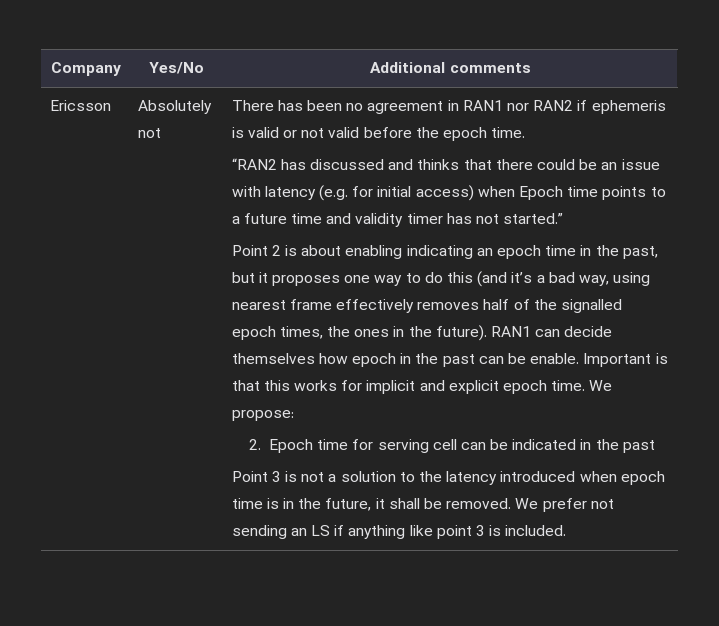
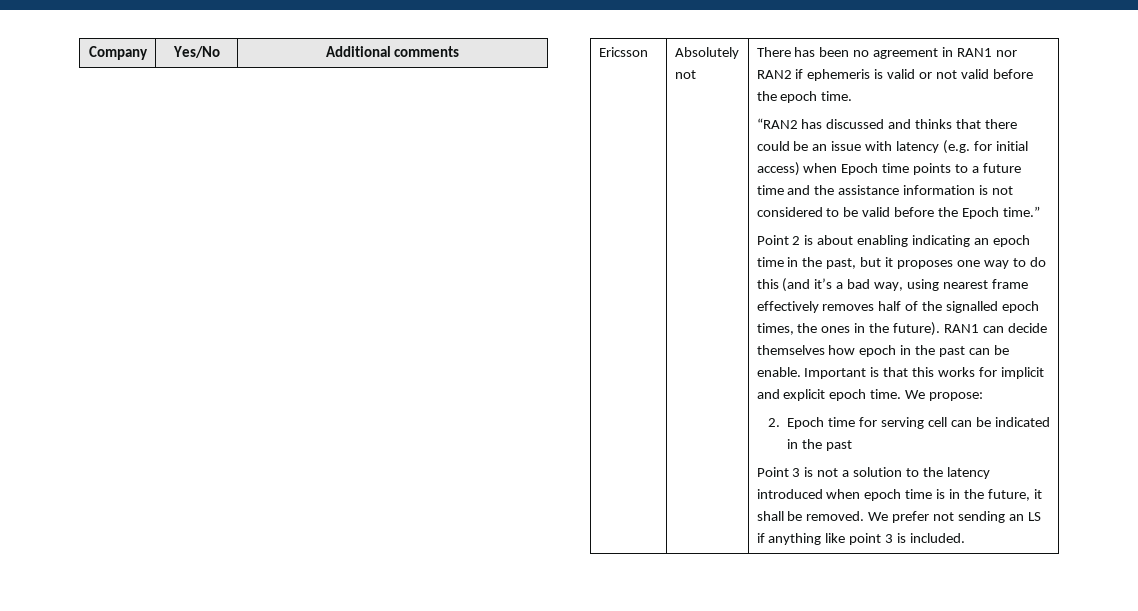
- “RAN2 has discussed and thinks that there could be an issue with latency (e.g. for initial access) when Epoch time points to a future time and validity timer has not started.”
+ “RAN2 has discussed and thinks that there could be an issue with latency (e.g. for initial access) when Epoch time points to a future time and the assistance information is not considered to be valid before the Epoch time.”

